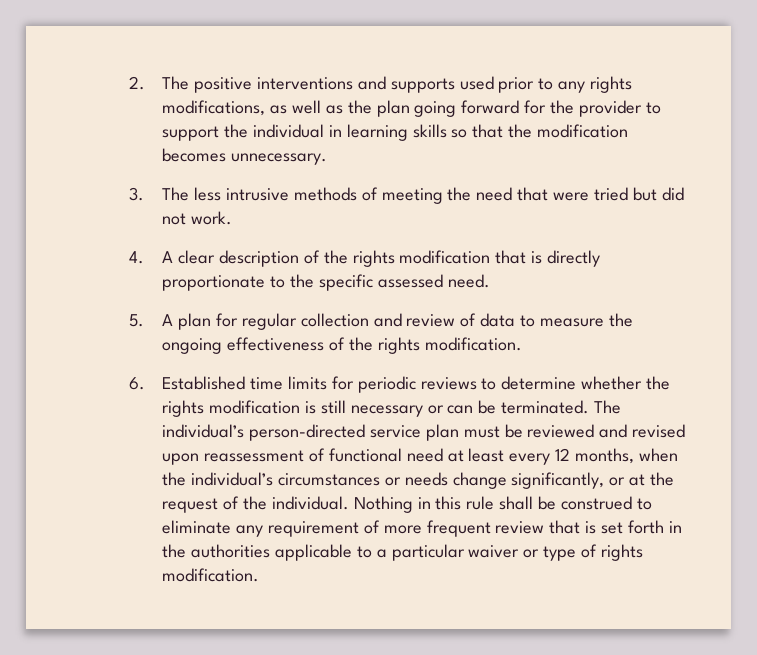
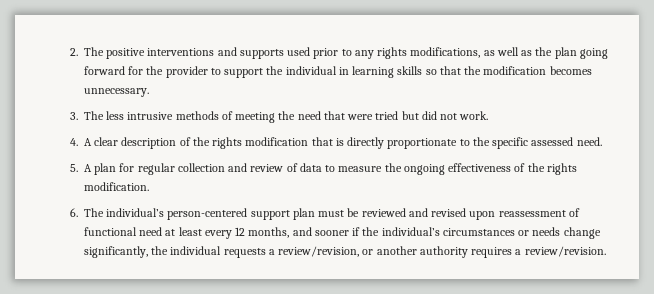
- 6. Established time limits for periodic reviews to determine whether the rights modification is still necessary or can be terminated. The individual’s person-directed service plan must be reviewed and revised upon reassessment of functional need at least every 12 months, when the individual’s circumstances or needs change significantly, or at the request of the individual. Nothing in this rule shall be construed to eliminate any requirement of more frequent review that is set forth in the authorities applicable to a particular waiver or type of rights modification.
+ 6. The individual’s person-centered support plan must be reviewed and revised upon reassessment of functional need at least every 12 months, and sooner if the individual’s circumstances or needs change significantly, the individual requests a review/revision, or another authority requires a review/revision.

